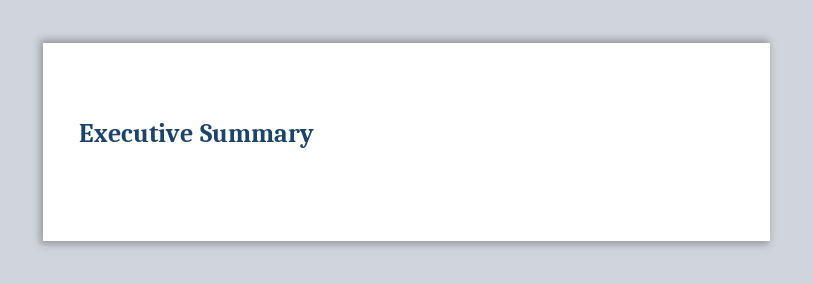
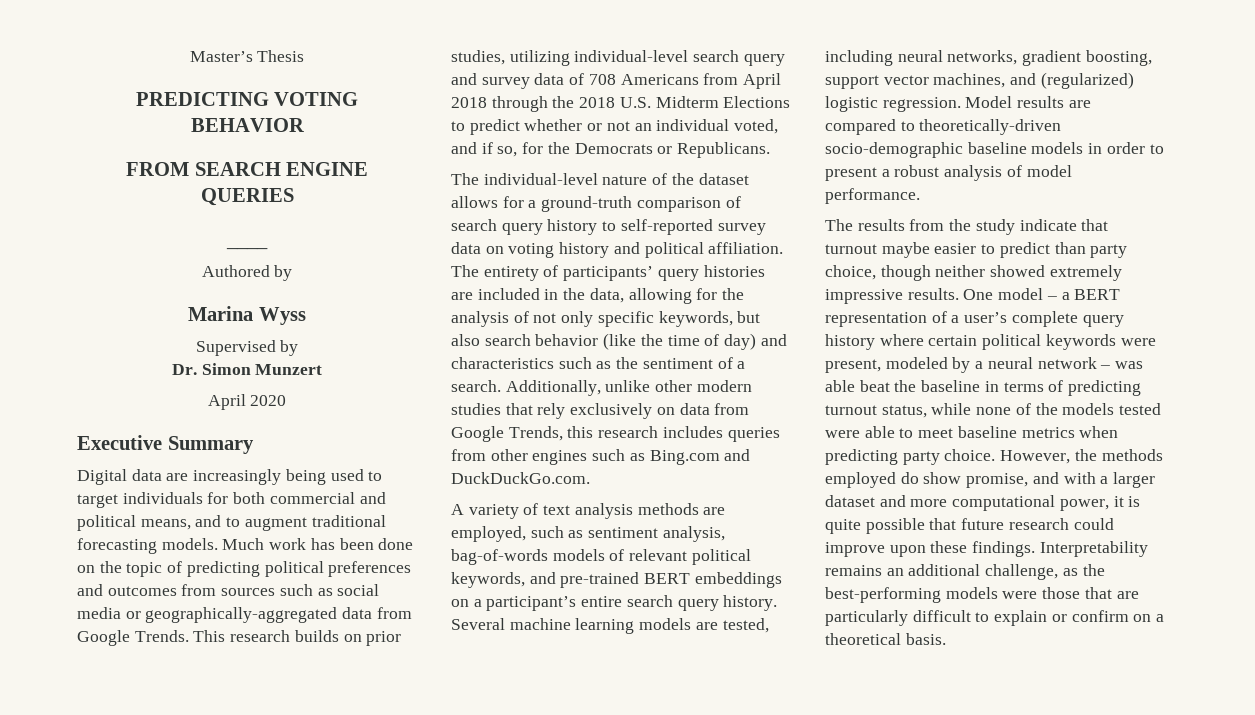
+ Master’s Thesis
+ PREDICTING VOTING BEHAVIOR
+ FROM SEARCH ENGINE QUERIES
+ ____
+ Authored by
+ Marina Wyss
+ Supervised by
+ Dr. Simon Munzert
+ April 2020
  Executive Summary
+ Digital data are increasingly being used to target individuals for both commercial and political means, and to augment traditional forecasting models. Much work has been done on the topic of predicting political preferences and outcomes from sources such as social media or geographically-aggregated data from Google Trends. This research builds on prior studies, utilizing individual-level search query and survey data of 708 Americans from April 2018 through the 2018 U.S. Midterm Elections to predict whether or not an individual voted, and if so, for the Democrats or Republicans.
+ The individual-level nature of the dataset allows for a ground-truth comparison of search query history to self-reported survey data on voting history and political affiliation. The entirety of participants’ query histories are included in the data, allowing for the analysis of not only specific keywords, but also search behavior (like the time of day) and characteristics such as the sentiment of a search. Additionally, unlike other modern studies that rely exclusively on data from Google Trends, this research includes queries from other engines such as Bing.com and DuckDuckGo.com.
+ A variety of text analysis methods are employed, such as sentiment analysis, bag-of-words models of relevant political keywords, and pre-trained BERT embeddings on a participant’s entire search query history. Several machine learning models are tested, including neural networks, gradient boosting, support vector machines, and (regularized) logistic regression. Model results are compared to theoretically-driven socio-demographic baseline models in order to present a robust analysis of model performance.
+ The results from the study indicate that turnout maybe easier to predict than party choice, though neither showed extremely impressive results. One model – a BERT representation of a user’s complete query history where certain political keywords were present, modeled by a neural network – was able beat the baseline in terms of predicting turnout status, while none of the models tested were able to meet baseline metrics when predicting party choice. However, the methods employed do show promise, and with a larger dataset and more computational power, it is quite possible that future research could improve upon these findings. Interpretability remains an additional challenge, as the best-performing models were those that are particularly difficult to explain or confirm on a theoretical basis.

